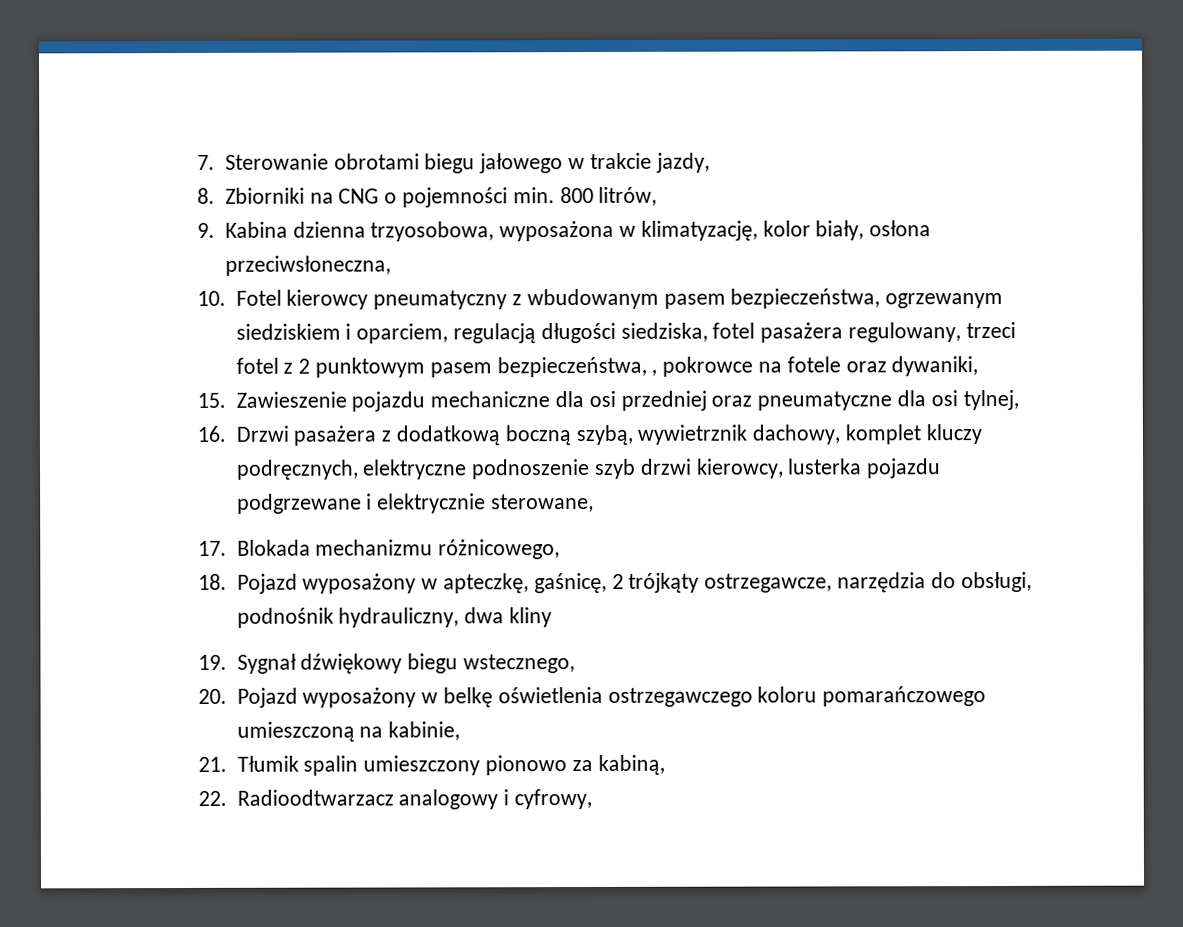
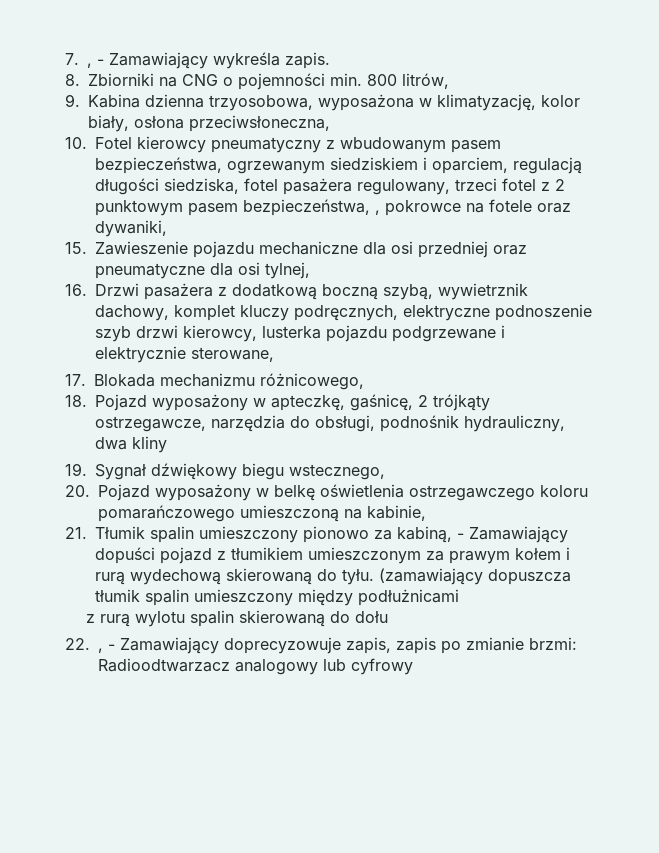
- 7. Sterowanie obrotami biegu jałowego w trakcie jazdy,
+ 7. , - Zamawiający wykreśla zapis.
- 21. Tłumik spalin umieszczony pionowo za kabiną,
- 22. Radioodtwarzacz analogowy i cyfrowy,
+ 21. Tłumik spalin umieszczony pionowo za kabiną, - Zamawiający dopuści pojazd z tłumikiem umieszczonym za prawym kołem i rurą wydechową skierowaną do tyłu. (zamawiający dopuszcza tłumik spalin umieszczony między podłużnicami
+ z rurą wylotu spalin skierowaną do dołu
+ 22. , - Zamawiający doprecyzowuje zapis, zapis po zmianie brzmi: Radioodtwarzacz analogowy lub cyfrowy

